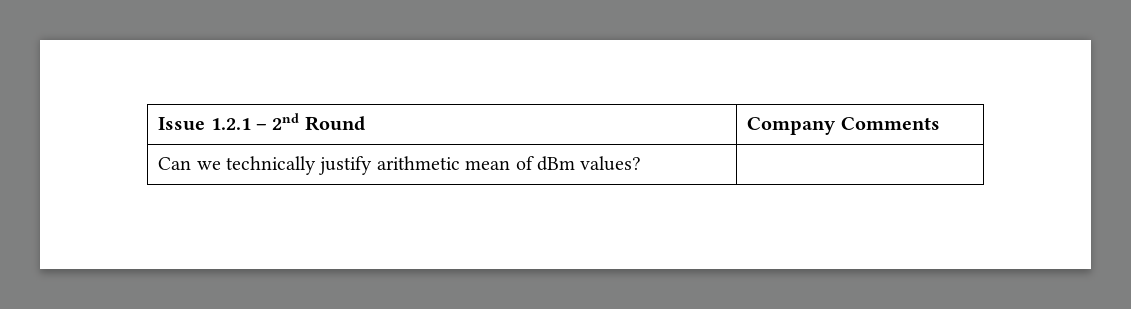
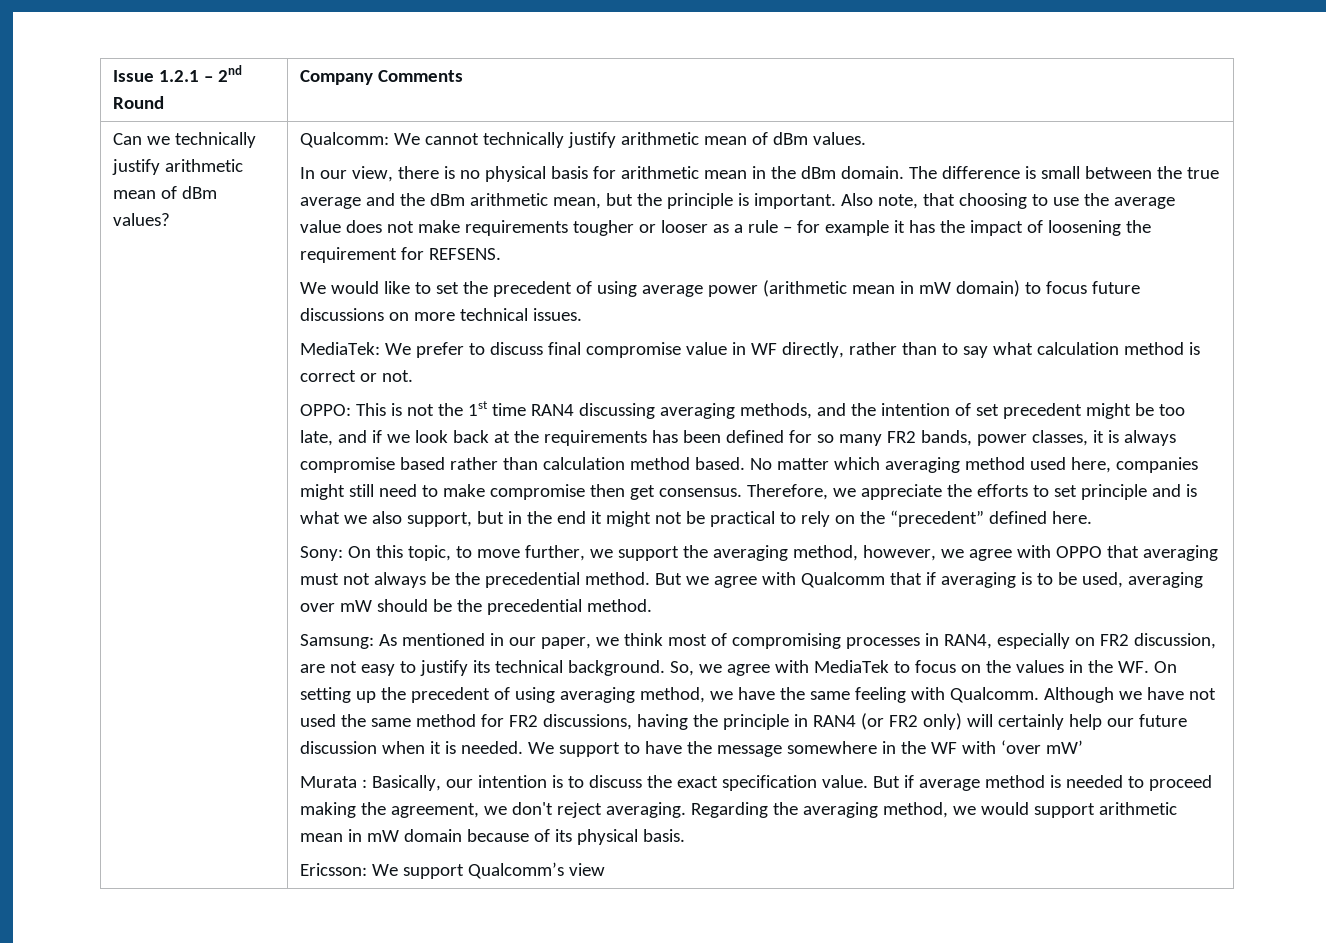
+ Qualcomm: We cannot technically justify arithmetic mean of dBm values.
+ In our view, there is no physical basis for arithmetic mean in the dBm domain. The difference is small between the true average and the dBm arithmetic mean, but the principle is important. Also note, that choosing to use the average value does not make requirements tougher or looser as a rule – for example it has the impact of loosening the requirement for REFSENS.
+ We would like to set the precedent of using average power (arithmetic mean in mW domain) to focus future discussions on more technical issues.
+ MediaTek: We prefer to discuss final compromise value in WF directly, rather than to say what calculation method is correct or not.
+ OPPO: This is not the 1st time RAN4 discussing averaging methods, and the intention of set precedent might be too late, and if we look back at the requirements has been defined for so many FR2 bands, power classes, it is always compromise based rather than calculation method based. No matter which averaging method used here, companies might still need to make compromise then get consensus. Therefore, we appreciate the efforts to set principle and is what we also support, but in the end it might not be practical to rely on the “precedent” defined here.
+ Sony: On this topic, to move further, we support the averaging method, however, we agree with OPPO that averaging must not always be the precedential method. But we agree with Qualcomm that if averaging is to be used, averaging over mW should be the precedential method.
+ Samsung: As mentioned in our paper, we think most of compromising processes in RAN4, especially on FR2 discussion, are not easy to justify its technical background. So, we agree with MediaTek to focus on the values in the WF. On setting up the precedent of using averaging method, we have the same feeling with Qualcomm. Although we have not used the same method for FR2 discussions, having the principle in RAN4 (or FR2 only) will certainly help our future discussion when it is needed. We support to have the message somewhere in the WF with ‘over mW’
+ Murata : Basically, our intention is to discuss the exact specification value. But if average method is needed to proceed making the agreement, we don't reject averaging. Regarding the averaging method, we would support arithmetic mean in mW domain because of its physical basis.
+ Ericsson: We support Qualcomm’s view

